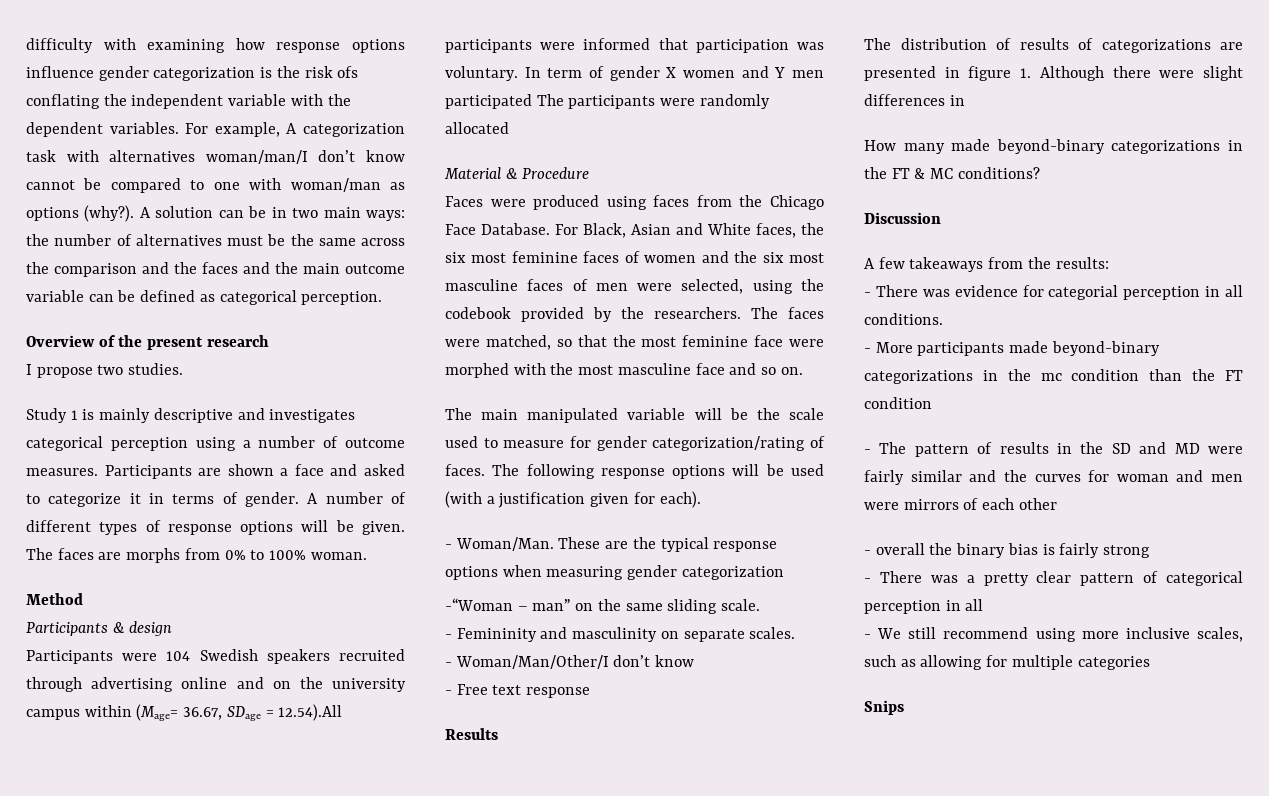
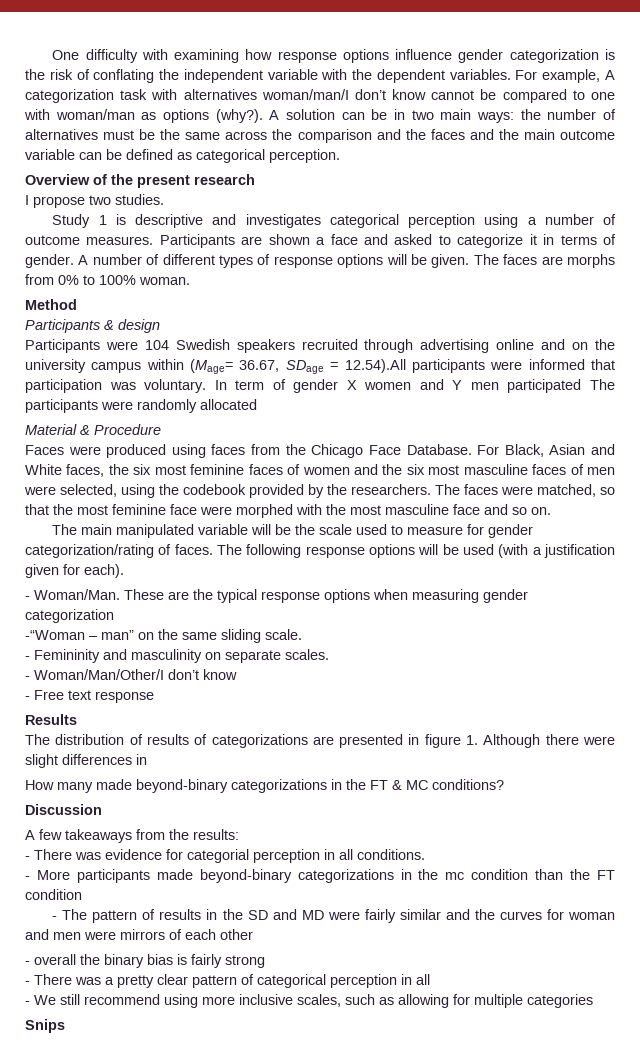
- difficulty with examining how response options influence gender categorization is the risk ofs conflating the independent variable with the dependent variables.
+ One difficulty with examining how response options influence gender categorization is the risk of conflating the independent variable with the dependent variables.
- Study 1 is mainly descriptive and investigates categorical perception using a number of outcome measures.
+ Study 1 is descriptive and investigates categorical perception using a number of outcome measures.

